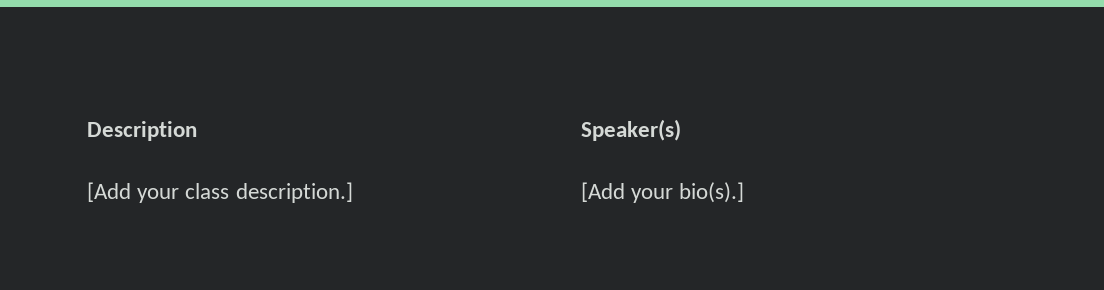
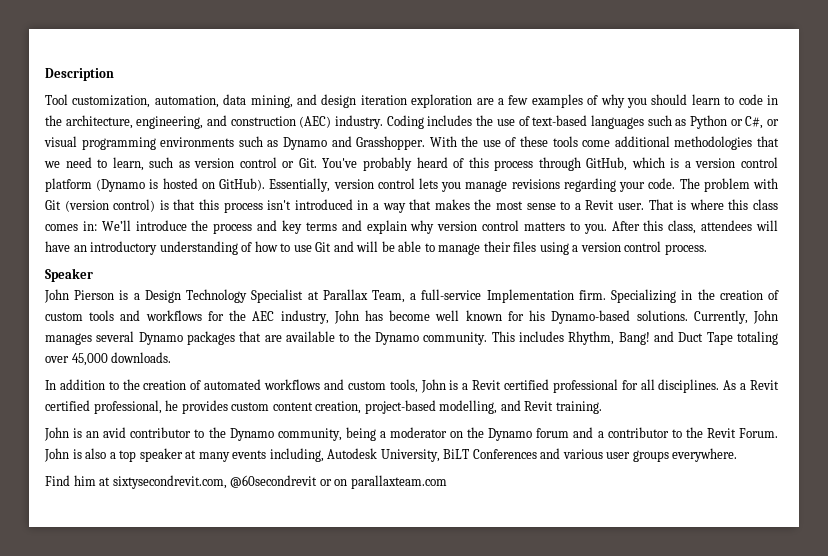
- [Add your class description.]
- Speaker(s)
- [Add your bio(s).]
+ Tool customization, automation, data mining, and design iteration exploration are a few examples of why you should learn to code in the architecture, engineering, and construction (AEC) industry. Coding includes the use of text-based languages such as Python or C#, or visual programming environments such as Dynamo and Grasshopper. With the use of these tools come additional methodologies that we need to learn, such as version control or Git. You've probably heard of this process through GitHub, which is a version control platform (Dynamo is hosted on GitHub). Essentially, version control lets you manage revisions regarding your code. The problem with Git (version control) is that this process isn't introduced in a way that makes the most sense to a Revit user. That is where this class comes in: We’ll introduce the process and key terms and explain why version control matters to you. After this class, attendees will have an introductory understanding of how to use Git and will be able to manage their files using a version control process.
+ Speaker
+ John Pierson is a Design Technology Specialist at Parallax Team, a full-service Implementation firm. Specializing in the creation of custom tools and workflows for the AEC industry, John has become well known for his Dynamo-based solutions. Currently, John manages several Dynamo packages that are available to the Dynamo community. This includes Rhythm, Bang! and Duct Tape totaling over 45,000 downloads.
+ In addition to the creation of automated workflows and custom tools, John is a Revit certified professional for all disciplines. As a Revit certified professional, he provides custom content creation, project-based modelling, and Revit training.
+ John is an avid contributor to the Dynamo community, being a moderator on the Dynamo forum and a contributor to the Revit Forum. John is also a top speaker at many events including, Autodesk University, BiLT Conferences and various user groups everywhere.
+ Find him at sixtysecondrevit.com, @60secondrevit or on parallaxteam.com

